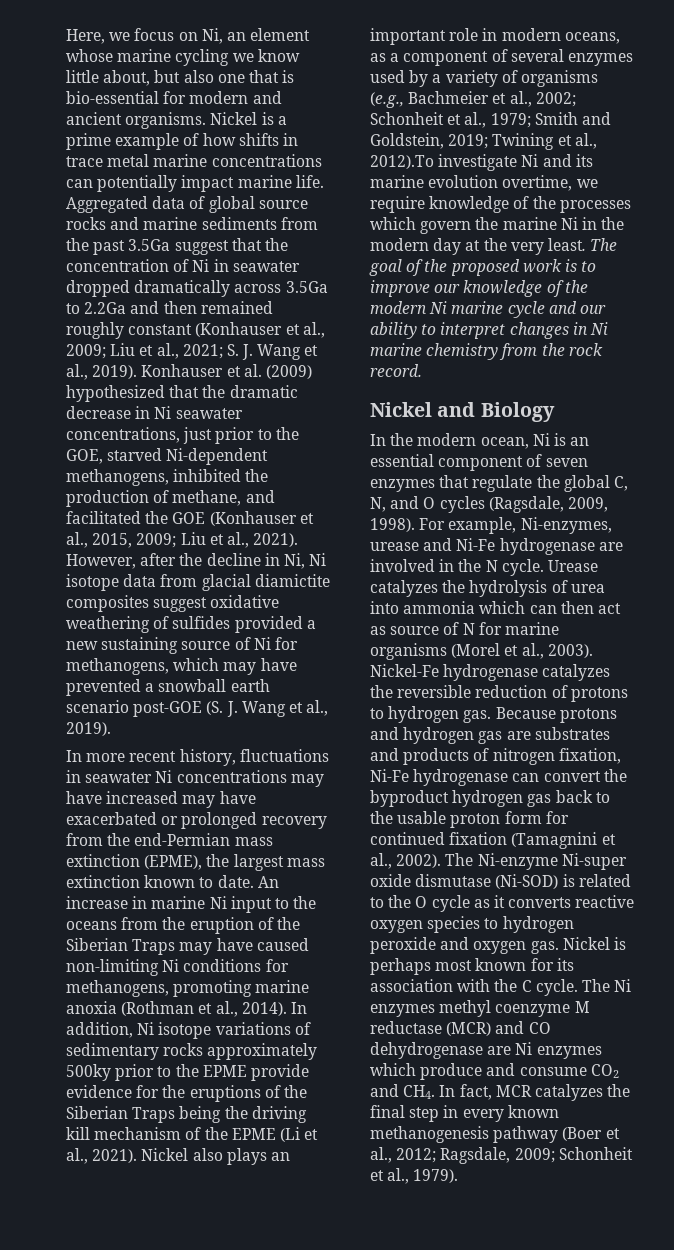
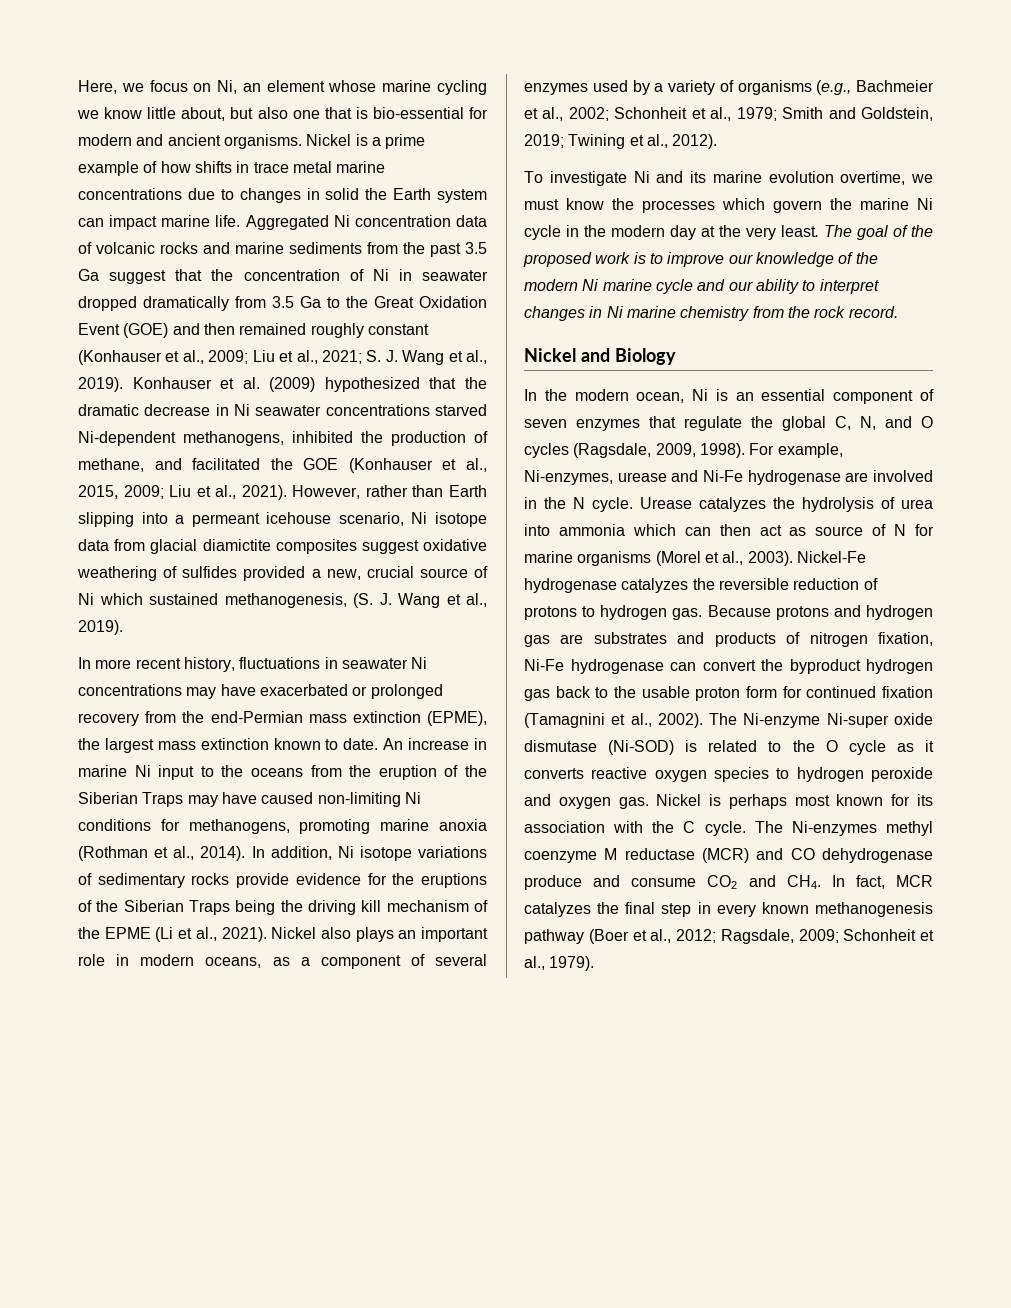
- Nickel is a prime example of how shifts in trace metal marine concentrations can potentially impact marine life. Aggregated data of global source rocks and marine sediments from the past 3.5Ga suggest that the concentration of Ni in seawater dropped dramatically across 3.5Ga to 2.2Ga and then remained roughly constant (Konhauser et al., 2009; Liu et al., 2021; S. J. Wang et al., 2019).
+ Nickel is a prime example of how shifts in trace metal marine concentrations due to changes in solid the Earth system can impact marine life. Aggregated Ni concentration data of volcanic rocks and marine sediments from the past 3.5 Ga suggest that the concentration of Ni in seawater dropped dramatically from 3.5 Ga to the Great Oxidation Event (GOE) and then remained roughly constant (Konhauser et al., 2009; Liu et al., 2021; S. J. Wang et al., 2019).
- Konhauser et al. (2009) hypothesized that the dramatic decrease in Ni seawater concentrations, just prior to the GOE, starved Ni-dependent methanogens, inhibited the production of methane, and facilitated the GOE (Konhauser et al., 2015, 2009; Liu et al., 2021).
+ Konhauser et al. (2009) hypothesized that the dramatic decrease in Ni seawater concentrations starved Ni-dependent methanogens, inhibited the production of methane, and facilitated the GOE (Konhauser et al., 2015, 2009; Liu et al., 2021).
- However, after the decline in Ni, Ni isotope data from glacial diamictite composites suggest oxidative weathering of sulfides provided a new sustaining source of Ni for methanogens, which may have prevented a snowball earth scenario post-GOE (S. J. Wang et al., 2019).
+ However, rather than Earth slipping into a permeant icehouse scenario, Ni isotope data from glacial diamictite composites suggest oxidative weathering of sulfides provided a new, crucial source of Ni which sustained methanogenesis, (S. J. Wang et al., 2019).
- In more recent history, fluctuations in seawater Ni concentrations may have increased may have exacerbated or prolonged recovery from the end-Permian mass extinction (EPME), the largest mass extinction known to date.
+ In more recent history, fluctuations in seawater Ni concentrations may have exacerbated or prolonged recovery from the end-Permian mass extinction (EPME), the largest mass extinction known to date.
- In addition, Ni isotope variations of sedimentary rocks approximately 500ky prior to the EPME provide evidence for the eruptions of the Siberian Traps being the driving kill mechanism of the EPME (Li et al., 2021).
+ In addition, Ni isotope variations of sedimentary rocks provide evidence for the eruptions of the Siberian Traps being the driving kill mechanism of the EPME (Li et al., 2021).
- Nickel also plays an important role in modern oceans, as a component of several enzymes used by a variety of organisms (e.g., Bachmeier et al., 2002; Schonheit et al., 1979; Smith and Goldstein, 2019; Twining et al., 2012).To investigate Ni and its marine evolution overtime, we require knowledge of the processes which govern the marine Ni in the modern day at the very least.
+ Nickel also plays an important role in modern oceans, as a component of several enzymes used by a variety of organisms (e.g., Bachmeier et al., 2002; Schonheit et al., 1979; Smith and Goldstein, 2019; Twining et al., 2012).
+ To investigate Ni and its marine evolution overtime, we must know the processes which govern the marine Ni cycle in the modern day at the very least.
- The Ni enzymes methyl coenzyme M reductase (MCR) and CO dehydrogenase are Ni enzymes which produce and consume CO2 and CH4. In fact, MCR catalyzes the final step in every known methanogenesis pathway (Boer et al., 2012; Ragsdale, 2009; Schonheit et al., 1979).
+ The Ni-enzymes methyl coenzyme M reductase (MCR) and CO dehydrogenase produce and consume CO2 and CH4. In fact, MCR catalyzes the final step in every known methanogenesis pathway (Boer et al., 2012; Ragsdale, 2009; Schonheit et al., 1979).

